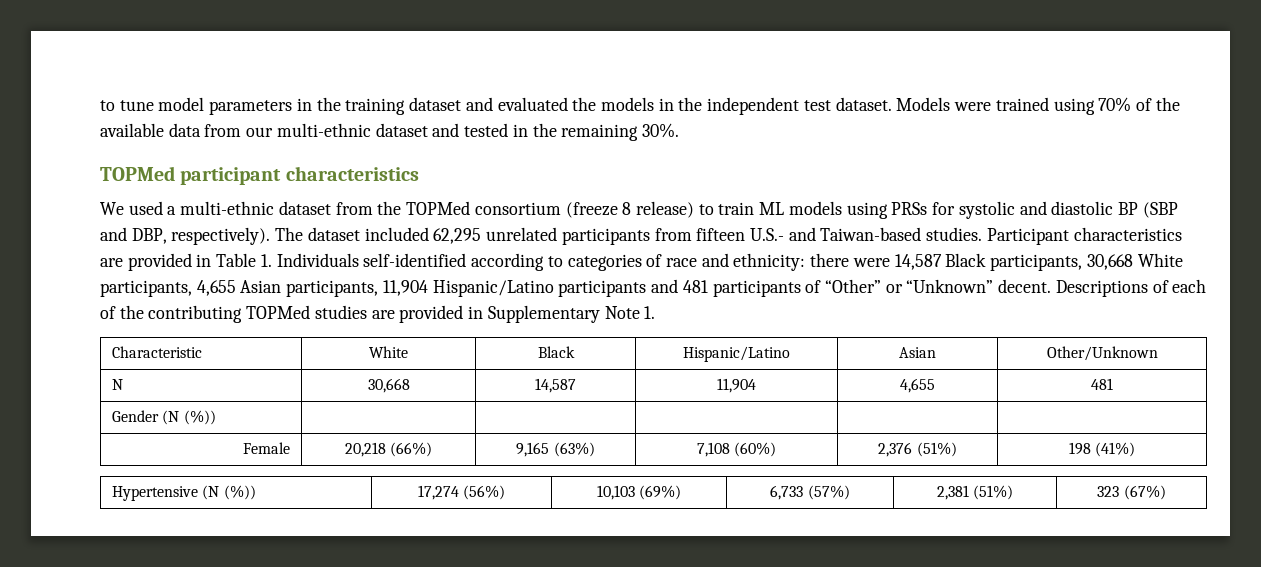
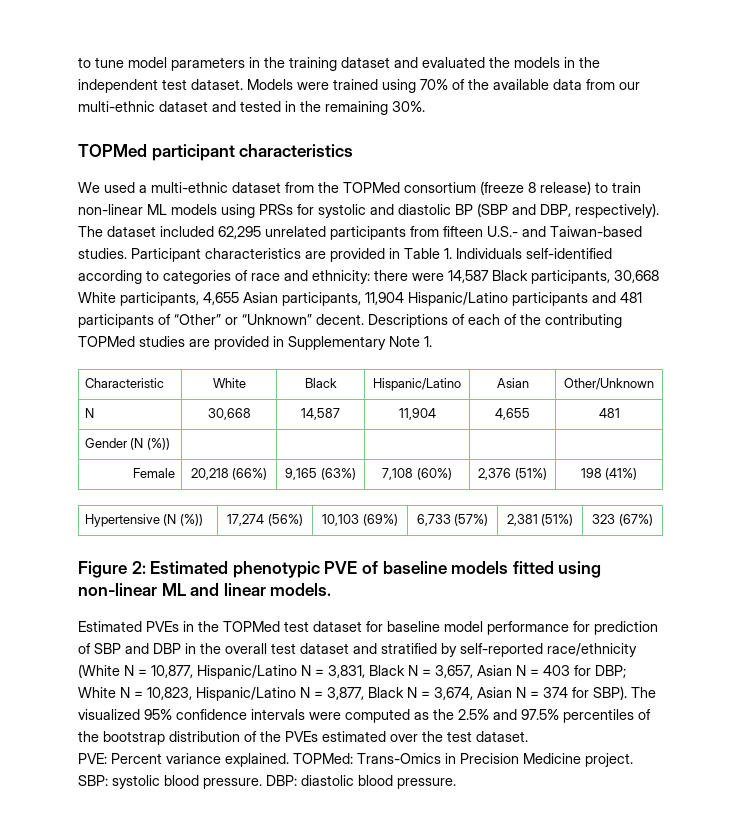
- We used a multi-ethnic dataset from the TOPMed consortium (freeze 8 release) to train ML models using PRSs for systolic and diastolic BP (SBP and DBP, respectively).
+ We used a multi-ethnic dataset from the TOPMed consortium (freeze 8 release) to train non-linear ML models using PRSs for systolic and diastolic BP (SBP and DBP, respectively).
+ Figure 2: Estimated phenotypic PVE of baseline models fitted using non-linear ML and linear models.
+ Estimated PVEs in the TOPMed test dataset for baseline model performance for prediction of SBP and DBP in the overall test dataset and stratified by self-reported race/ethnicity (White N = 10,877, Hispanic/Latino N = 3,831, Black N = 3,657, Asian N = 403 for DBP; White N = 10,823, Hispanic/Latino N = 3,877, Black N = 3,674, Asian N = 374 for SBP). The visualized 95% confidence intervals were computed as the 2.5% and 97.5% percentiles of the bootstrap distribution of the PVEs estimated over the test dataset.
+ PVE: Percent variance explained. TOPMed: Trans-Omics in Precision Medicine project. SBP: systolic blood pressure. DBP: diastolic blood pressure.

